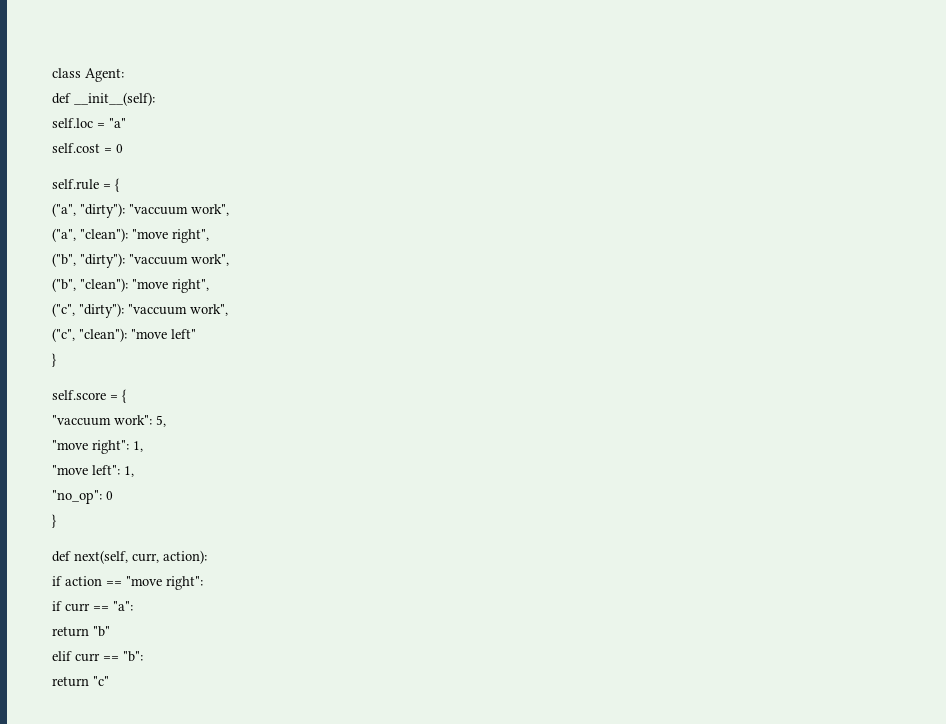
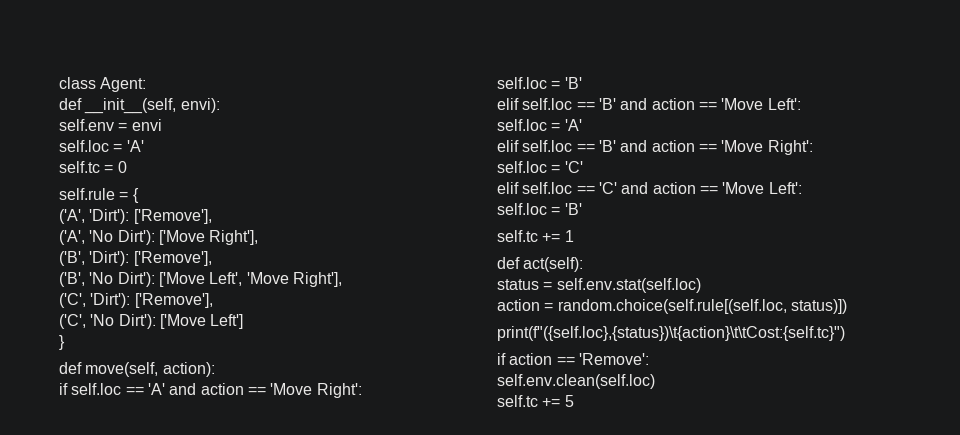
- def __init__(self):
- self.loc = "a"
- self.cost = 0
+ def __init__(self, envi):
+ self.env = envi
+ self.loc = 'A'
+ self.tc = 0
- ("a", "dirty"): "vaccuum work",
- ("a", "clean"): "move right",
- ("b", "dirty"): "vaccuum work",
- ("b", "clean"): "move right",
- ("c", "dirty"): "vaccuum work",
- ("c", "clean"): "move left"
- }
- self.score = {
- "vaccuum work": 5,
- "move right": 1,
- "move left": 1,
- "no_op": 0
+ ('A', 'Dirt'): ['Remove'],
+ ('A', 'No Dirt'): ['Move Right'],
+ ('B', 'Dirt'): ['Remove'],
+ ('B', 'No Dirt'): ['Move Left', 'Move Right'],
+ ('C', 'Dirt'): ['Remove'],
+ ('C', 'No Dirt'): ['Move Left']
- def next(self, curr, action):
+ def move(self, action):
- if action == "move right":
- if curr == "a":
- return "b"
- elif curr == "b":
- return "c"
+ if self.loc == 'A' and action == 'Move Right':
+ self.loc = 'B'
+ elif self.loc == 'B' and action == 'Move Left':
+ self.loc = 'A'
+ elif self.loc == 'B' and action == 'Move Right':
+ self.loc = 'C'
+ elif self.loc == 'C' and action == 'Move Left':
+ self.loc = 'B'
+ self.tc += 1
+ def act(self):
+ status = self.env.stat(self.loc)
+ action = random.choice(self.rule[(self.loc, status)])
+ print(f"({self.loc},{status})\t{action}\t\tCost:{self.tc}")
+ if action == 'Remove':
+ self.env.clean(self.loc)
+ self.tc += 5

